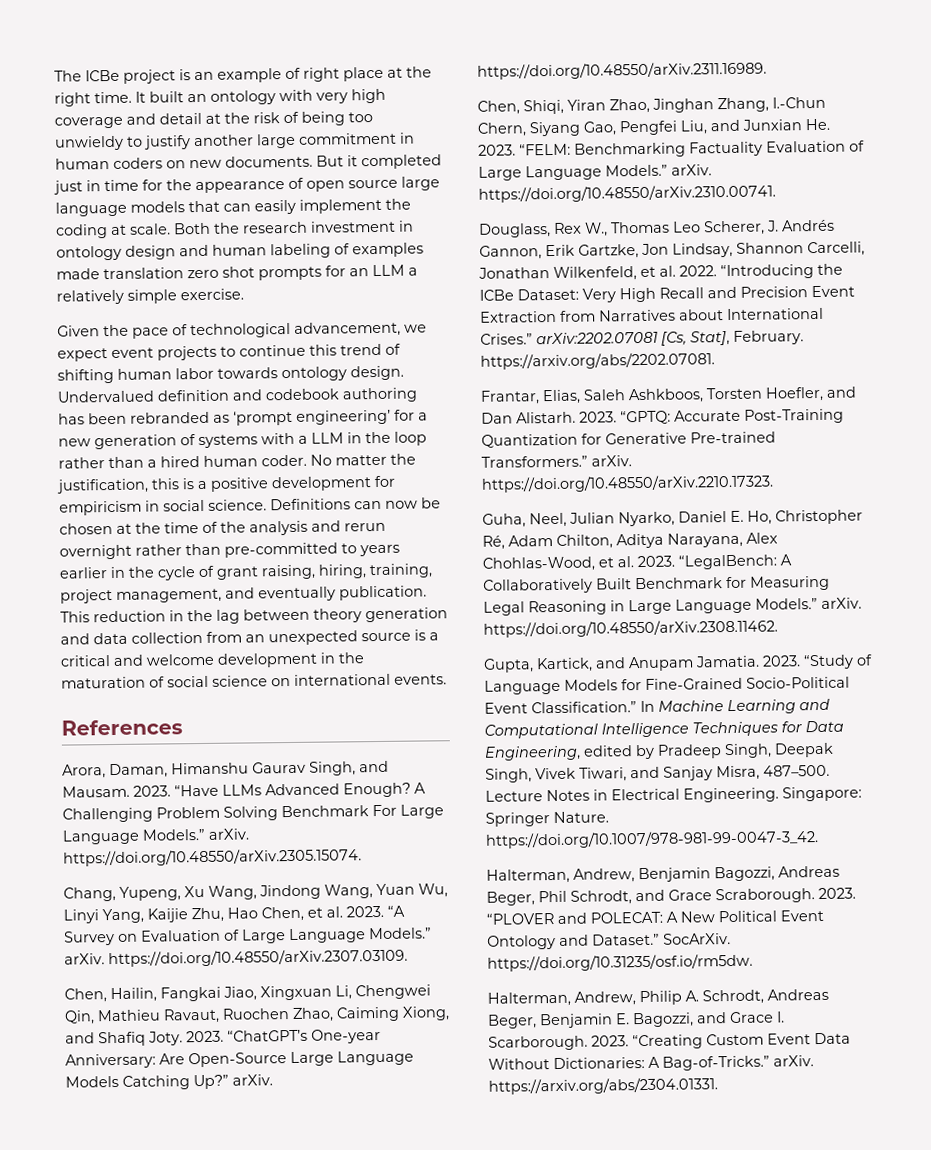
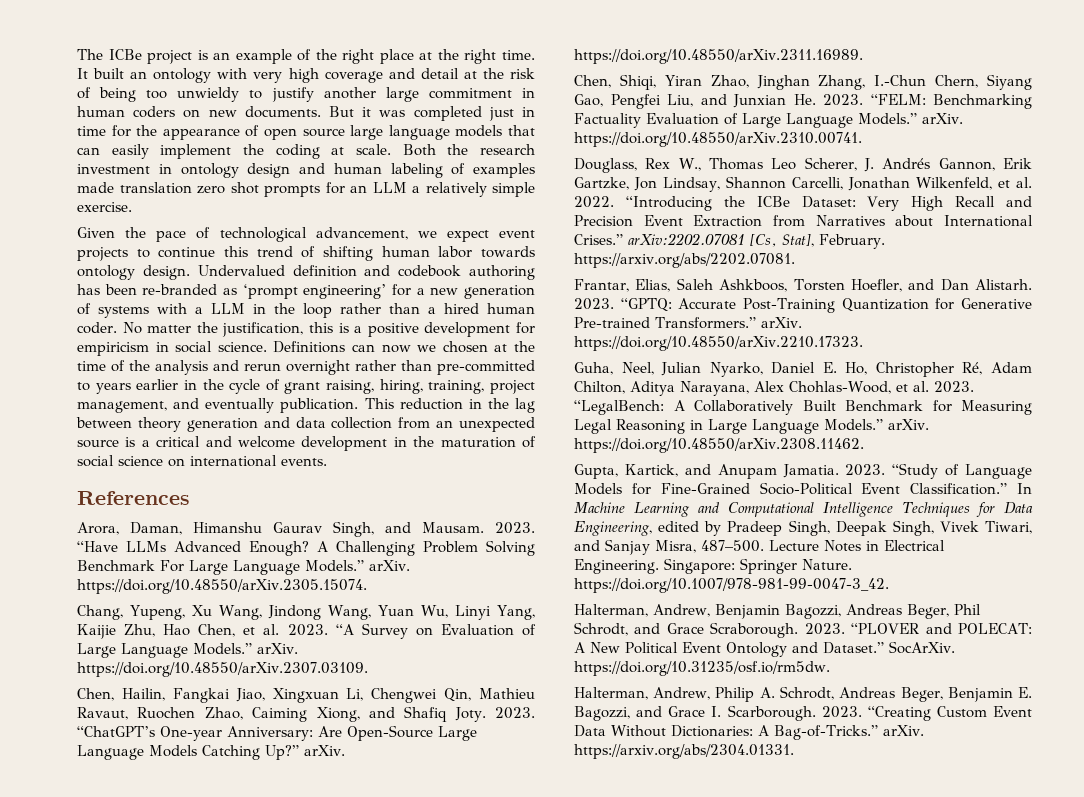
- The ICBe project is an example of right place at the right time.
+ The ICBe project is an example of the right place at the right time.
- But it completed just in time for the appearance of open source large language models that can easily implement the coding at scale.
+ But it was completed just in time for the appearance of open source large language models that can easily implement the coding at scale.
- Undervalued definition and codebook authoring has been rebranded as ‘prompt engineering’ for a new generation of systems with a LLM in the loop rather than a hired human coder.
+ Undervalued definition and codebook authoring has been re-branded as ‘prompt engineering’ for a new generation of systems with a LLM in the loop rather than a hired human coder.
- Definitions can now be chosen at the time of the analysis and rerun overnight rather than pre-committed to years earlier in the cycle of grant raising, hiring, training, project management, and eventually publication.
+ Definitions can now we chosen at the time of the analysis and rerun overnight rather than pre-committed to years earlier in the cycle of grant raising, hiring, training, project management, and eventually publication.

